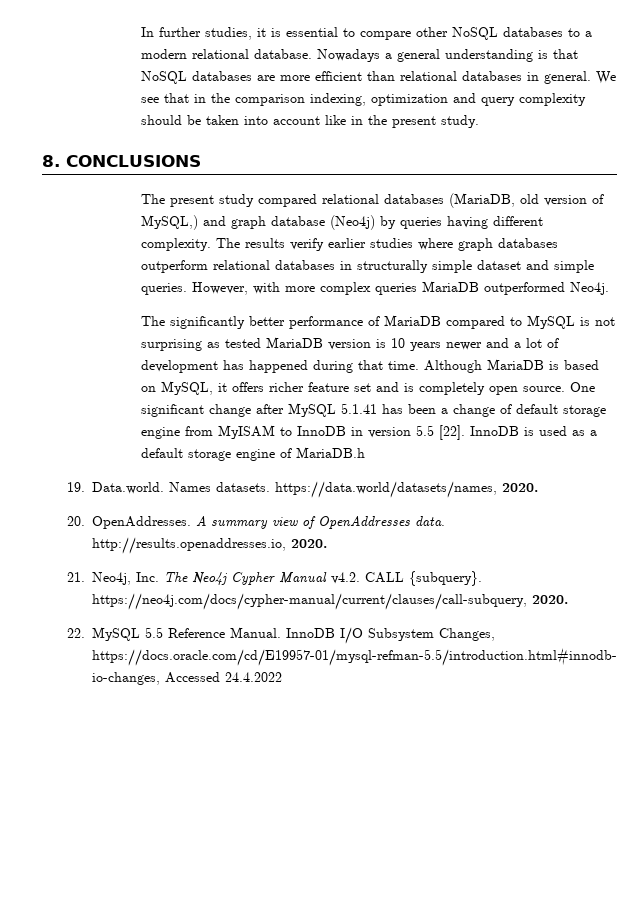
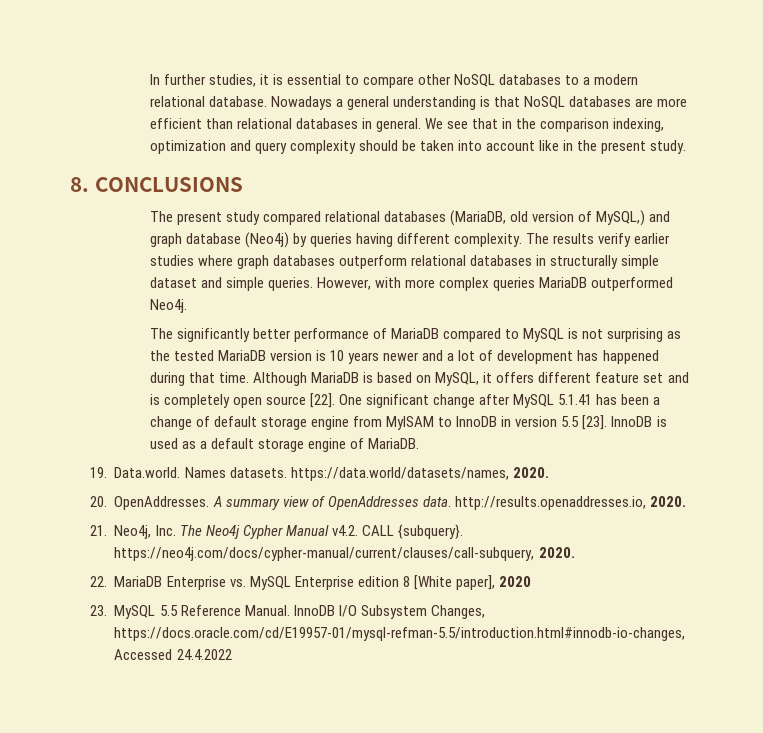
- The significantly better performance of MariaDB compared to MySQL is not surprising as tested MariaDB version is 10 years newer and a lot of development has happened during that time.
+ The significantly better performance of MariaDB compared to MySQL is not surprising as the tested MariaDB version is 10 years newer and a lot of development has happened during that time.
- Although MariaDB is based on MySQL, it offers richer feature set and is completely open source.
+ Although MariaDB is based on MySQL, it offers different feature set and is completely open source [22].
- One significant change after MySQL 5.1.41 has been a change of default storage engine from MyISAM to InnoDB in version 5.5 [22].
+ One significant change after MySQL 5.1.41 has been a change of default storage engine from MyISAM to InnoDB in version 5.5 [23].
- InnoDB is used as a default storage engine of MariaDB.h
+ InnoDB is used as a default storage engine of MariaDB.
- 22. MySQL 5.5 Reference Manual.
+ 22. MariaDB Enterprise vs. MySQL Enterprise edition 8 [White paper], 2020
+ 23. MySQL 5.5 Reference Manual.

